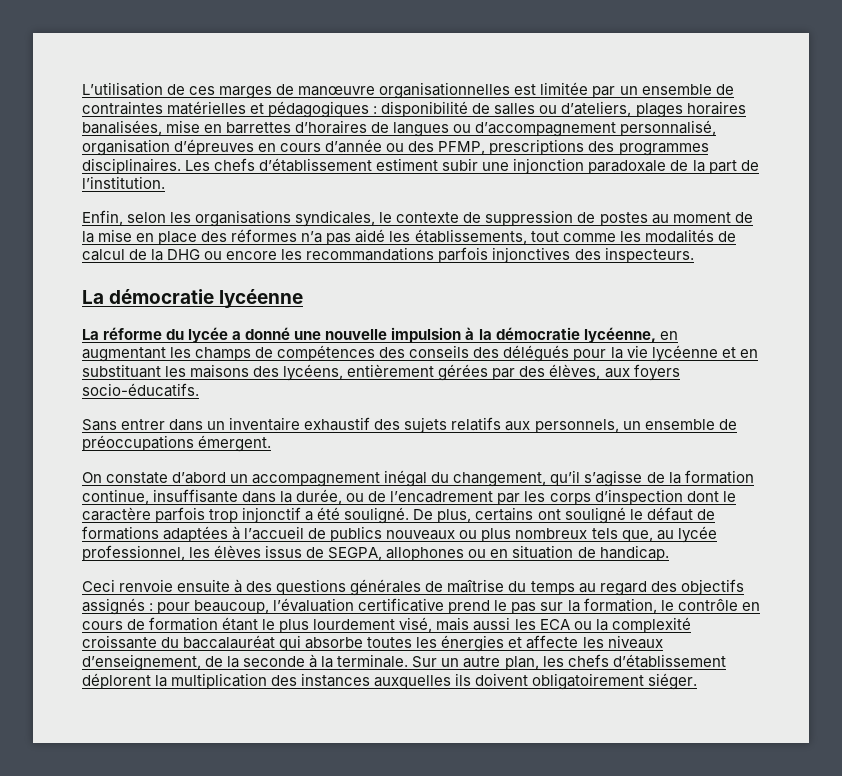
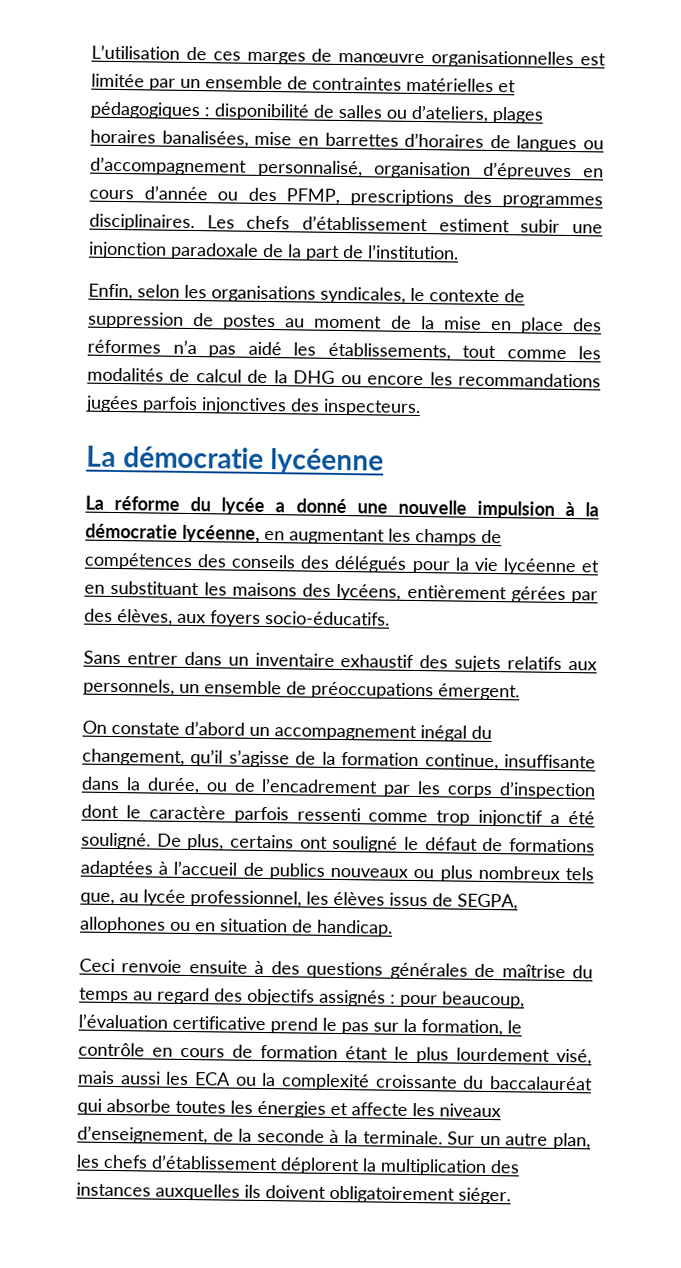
- Enfin, selon les organisations syndicales, le contexte de suppression de postes au moment de la mise en place des réformes n’a pas aidé les établissements, tout comme les modalités de calcul de la DHG ou encore les recommandations parfois injonctives des inspecteurs.
+ Enfin, selon les organisations syndicales, le contexte de suppression de postes au moment de la mise en place des réformes n’a pas aidé les établissements, tout comme les modalités de calcul de la DHG ou encore les recommandations jugées parfois injonctives des inspecteurs.
- On constate d’abord un accompagnement inégal du changement, qu’il s’agisse de la formation continue, insuffisante dans la durée, ou de l’encadrement par les corps d’inspection dont le caractère parfois trop injonctif a été souligné.
+ On constate d’abord un accompagnement inégal du changement, qu’il s’agisse de la formation continue, insuffisante dans la durée, ou de l’encadrement par les corps d’inspection dont le caractère parfois ressenti comme trop injonctif a été souligné.

